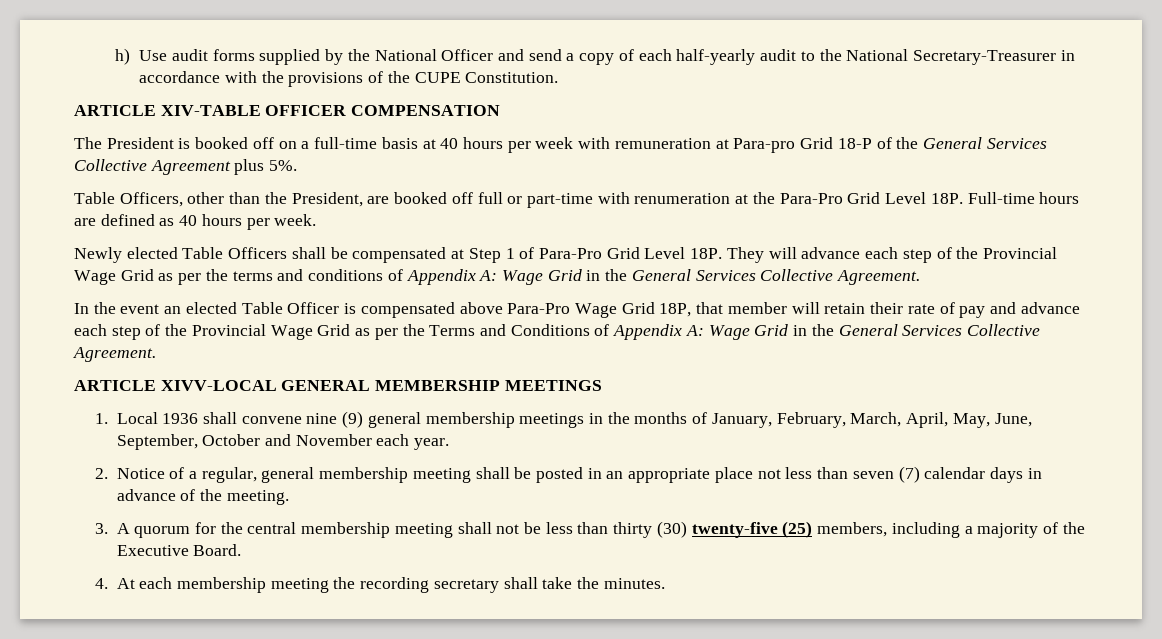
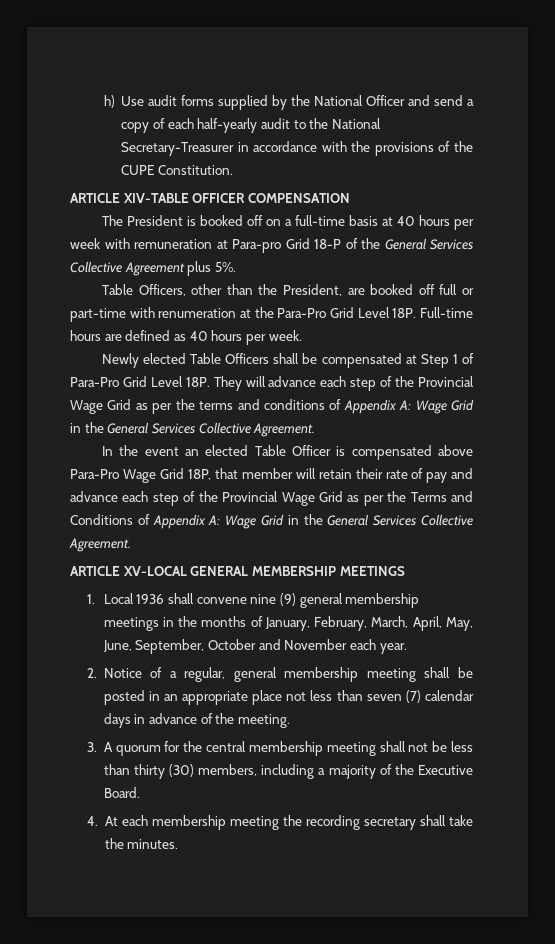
- ARTICLE XIVV-LOCAL GENERAL MEMBERSHIP MEETINGS
+ ARTICLE XV-LOCAL GENERAL MEMBERSHIP MEETINGS
- 3. A quorum for the central membership meeting shall not be less than thirty (30) twenty-five (25) members, including a majority of the Executive Board.
+ 3. A quorum for the central membership meeting shall not be less than thirty (30) members, including a majority of the Executive Board.

